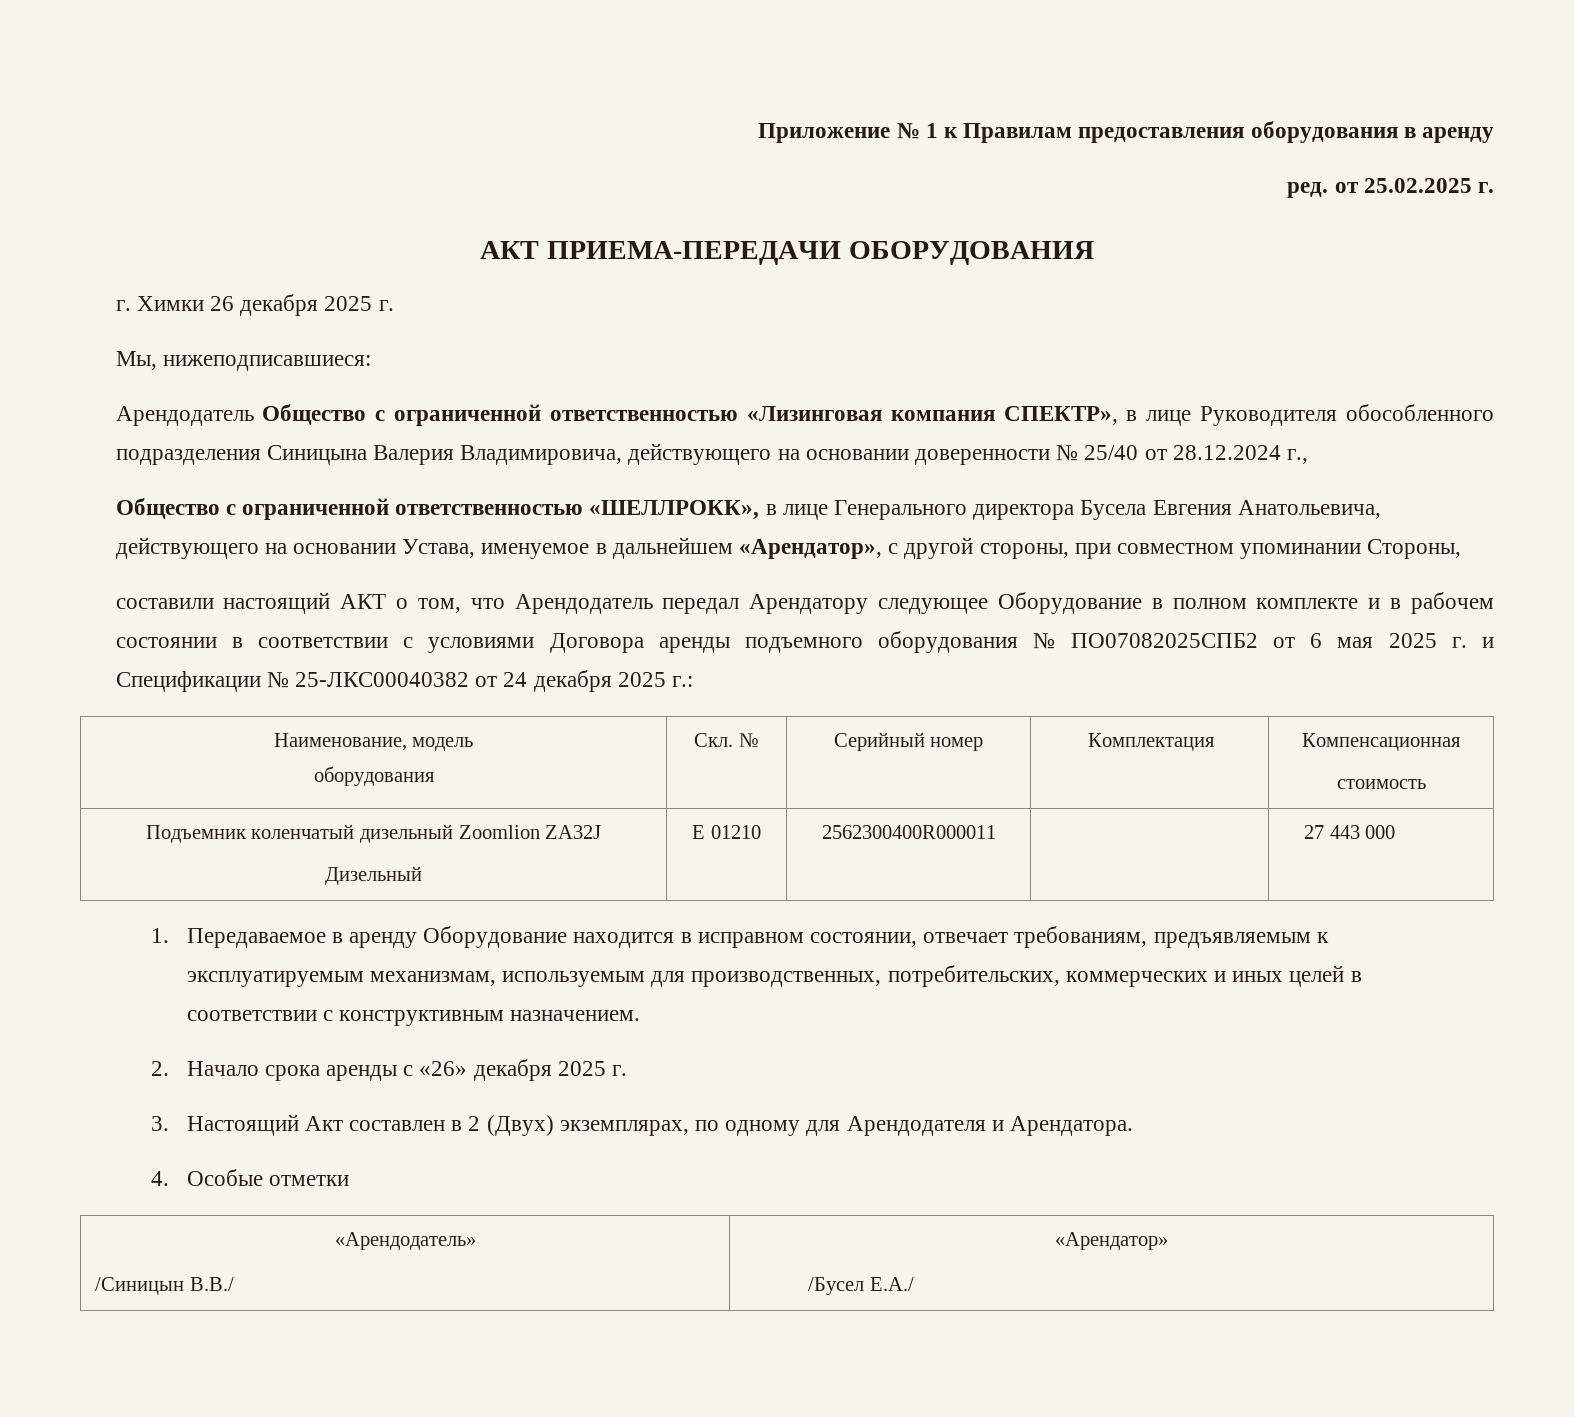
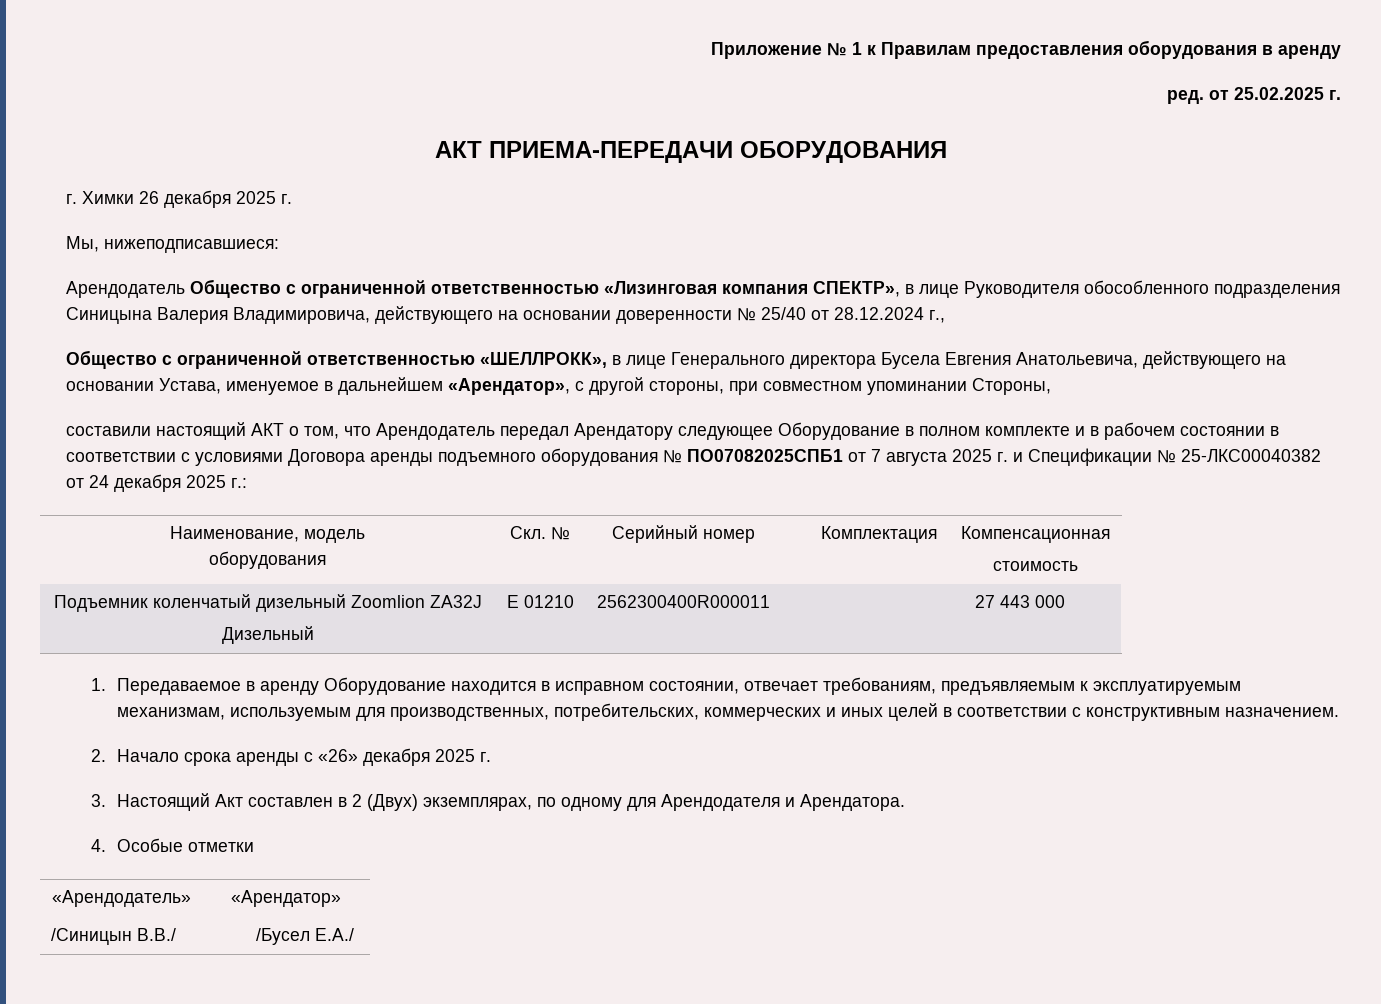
- составили настоящий АКТ о том, что Арендодатель передал Арендатору следующее Оборудование в полном комплекте и в рабочем состоянии в соответствии с условиями Договора аренды подъемного оборудования № ПО07082025СПБ2 от 6 мая 2025 г. и Спецификации № 25-ЛКС00040382 от 24 декабря 2025 г.:
+ составили настоящий АКТ о том, что Арендодатель передал Арендатору следующее Оборудование в полном комплекте и в рабочем состоянии в соответствии с условиями Договора аренды подъемного оборудования № ПО07082025СПБ1 от 7 августа 2025 г. и Спецификации № 25-ЛКС00040382 от 24 декабря 2025 г.:

